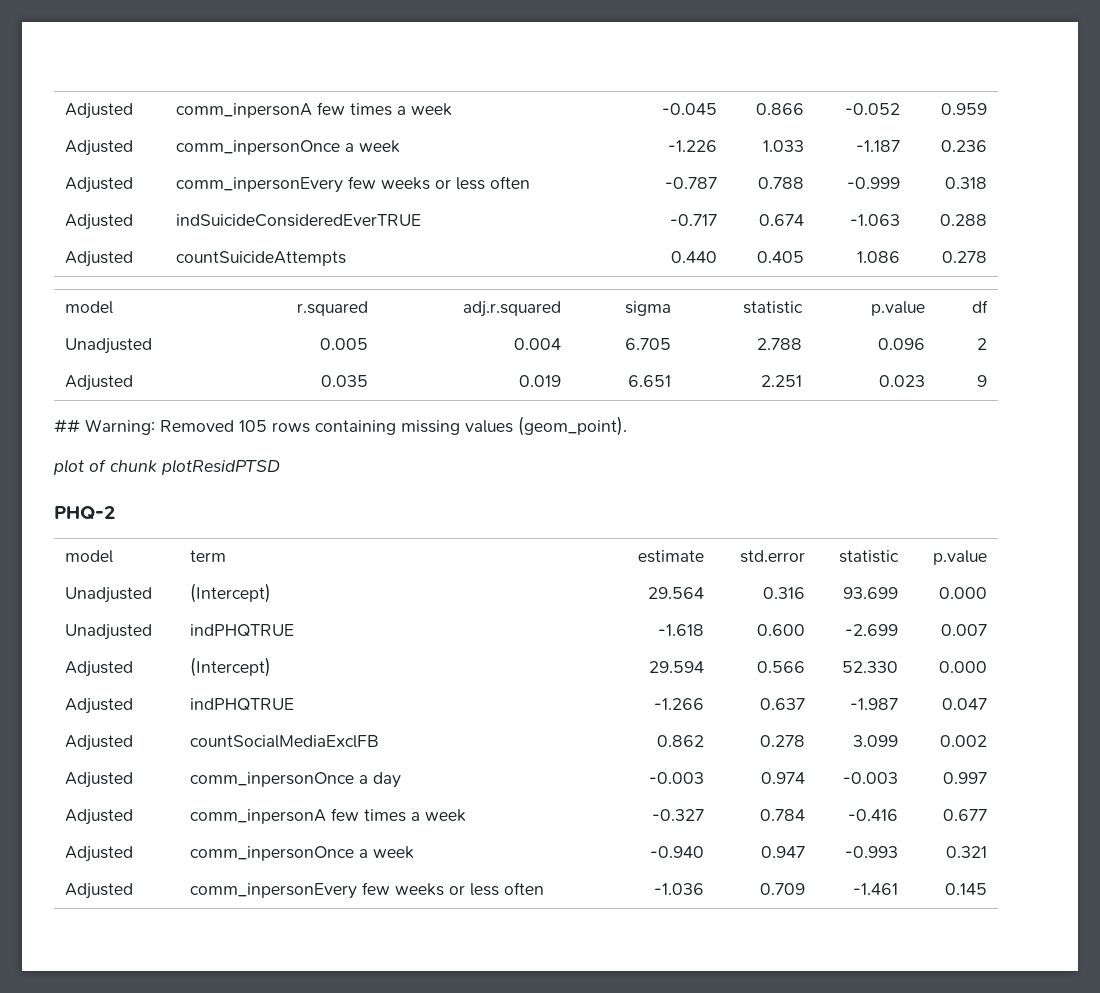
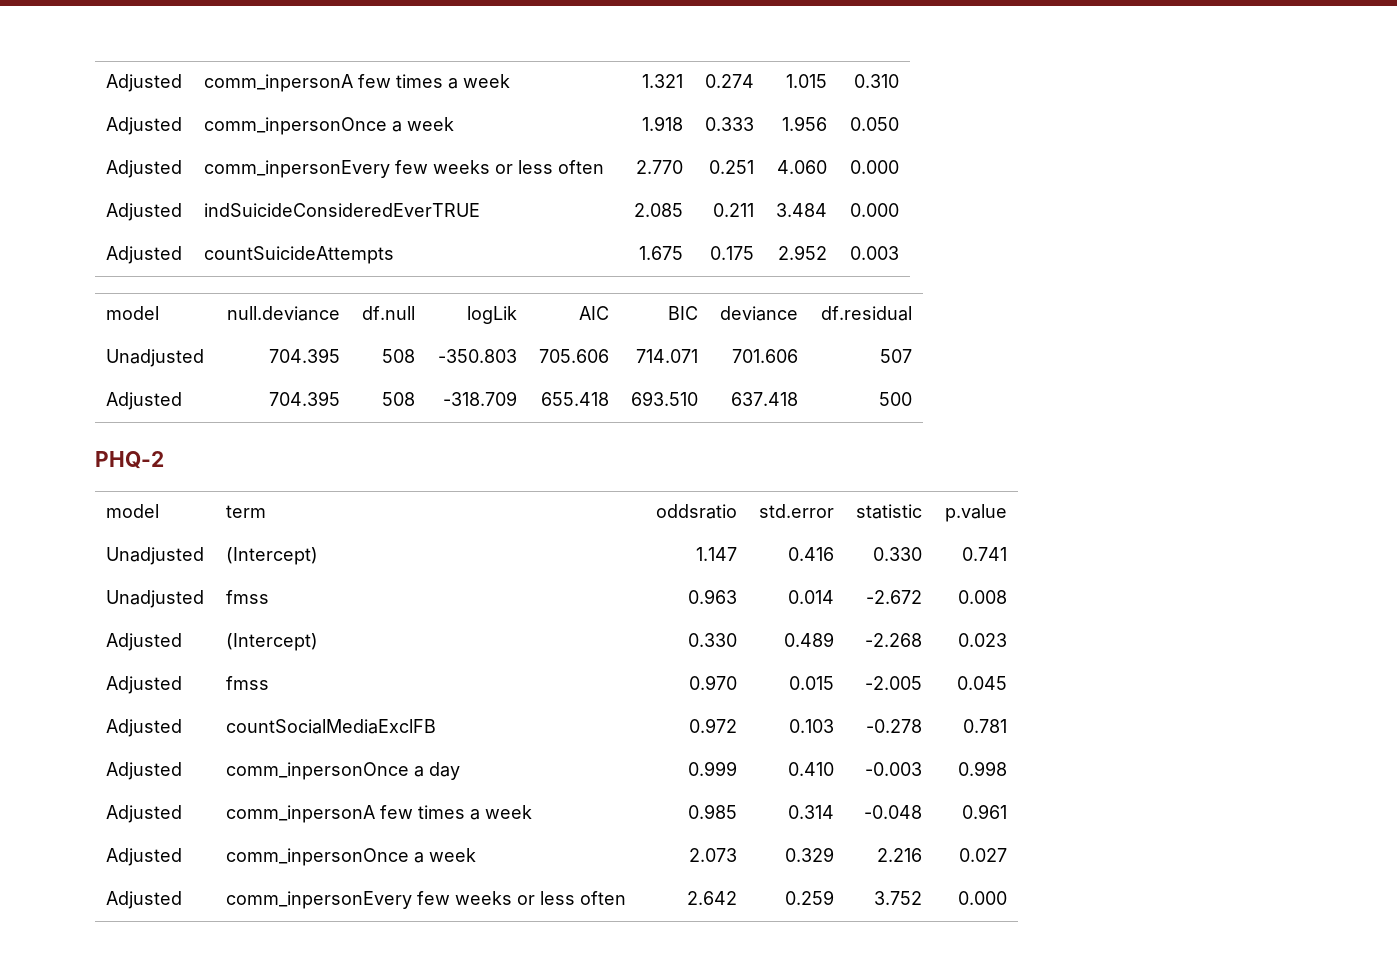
- Adjusted | comm_inpersonA few times a week | -0.045 | 0.866 | -0.052 | 0.959
- Adjusted | comm_inpersonOnce a week | -1.226 | 1.033 | -1.187 | 0.236
- Adjusted | comm_inpersonEvery few weeks or less often | -0.787 | 0.788 | -0.999 | 0.318
- Adjusted | indSuicideConsideredEverTRUE | -0.717 | 0.674 | -1.063 | 0.288
- Adjusted | countSuicideAttempts | 0.440 | 0.405 | 1.086 | 0.278
- model | r.squared | adj.r.squared | sigma | statistic | p.value | df
- Unadjusted | 0.005 | 0.004 | 6.705 | 2.788 | 0.096 | 2
- Adjusted | 0.035 | 0.019 | 6.651 | 2.251 | 0.023 | 9
- ## Warning: Removed 105 rows containing missing values (geom_point).
- plot of chunk plotResidPTSD
+ Adjusted | comm_inpersonA few times a week | 1.321 | 0.274 | 1.015 | 0.310
+ Adjusted | comm_inpersonOnce a week | 1.918 | 0.333 | 1.956 | 0.050
+ Adjusted | comm_inpersonEvery few weeks or less often | 2.770 | 0.251 | 4.060 | 0.000
+ Adjusted | indSuicideConsideredEverTRUE | 2.085 | 0.211 | 3.484 | 0.000
+ Adjusted | countSuicideAttempts | 1.675 | 0.175 | 2.952 | 0.003
+ model | null.deviance | df.null | logLik | AIC | BIC | deviance | df.residual
+ Unadjusted | 704.395 | 508 | -350.803 | 705.606 | 714.071 | 701.606 | 507
+ Adjusted | 704.395 | 508 | -318.709 | 655.418 | 693.510 | 637.418 | 500
- model | term | estimate | std.error | statistic | p.value
+ model | term | oddsratio | std.error | statistic | p.value
- Unadjusted | (Intercept) | 29.564 | 0.316 | 93.699 | 0.000
- Unadjusted | indPHQTRUE | -1.618 | 0.600 | -2.699 | 0.007
- Adjusted | (Intercept) | 29.594 | 0.566 | 52.330 | 0.000
- Adjusted | indPHQTRUE | -1.266 | 0.637 | -1.987 | 0.047
- Adjusted | countSocialMediaExclFB | 0.862 | 0.278 | 3.099 | 0.002
+ Unadjusted | (Intercept) | 1.147 | 0.416 | 0.330 | 0.741
+ Unadjusted | fmss | 0.963 | 0.014 | -2.672 | 0.008
+ Adjusted | (Intercept) | 0.330 | 0.489 | -2.268 | 0.023
+ Adjusted | fmss | 0.970 | 0.015 | -2.005 | 0.045
+ Adjusted | countSocialMediaExclFB | 0.972 | 0.103 | -0.278 | 0.781
- Adjusted | comm_inpersonOnce a day | -0.003 | 0.974 | -0.003 | 0.997
- Adjusted | comm_inpersonA few times a week | -0.327 | 0.784 | -0.416 | 0.677
- Adjusted | comm_inpersonOnce a week | -0.940 | 0.947 | -0.993 | 0.321
- Adjusted | comm_inpersonEvery few weeks or less often | -1.036 | 0.709 | -1.461 | 0.145
+ Adjusted | comm_inpersonOnce a day | 0.999 | 0.410 | -0.003 | 0.998
+ Adjusted | comm_inpersonA few times a week | 0.985 | 0.314 | -0.048 | 0.961
+ Adjusted | comm_inpersonOnce a week | 2.073 | 0.329 | 2.216 | 0.027
+ Adjusted | comm_inpersonEvery few weeks or less often | 2.642 | 0.259 | 3.752 | 0.000

